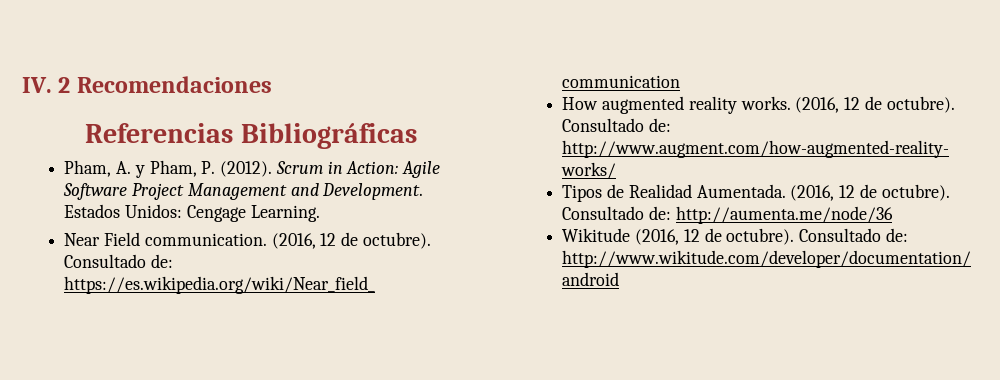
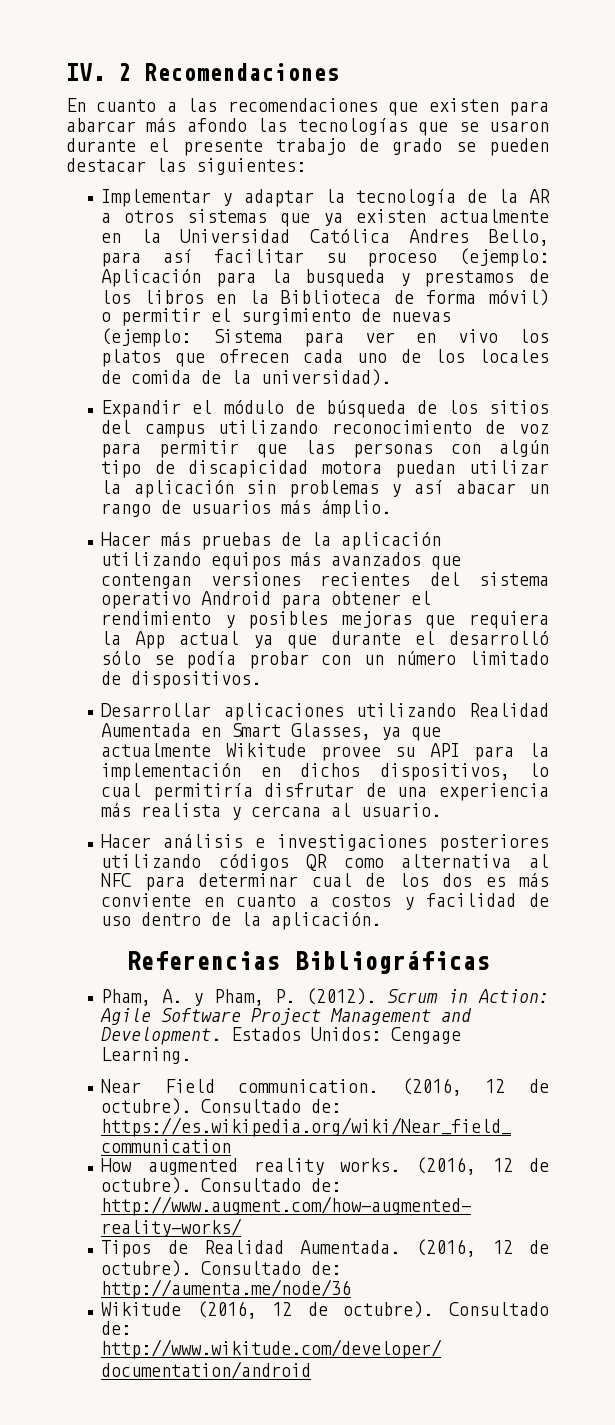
+ En cuanto a las recomendaciones que existen para abarcar más afondo las tecnologías que se usaron durante el presente trabajo de grado se pueden destacar las siguientes:
+ Implementar y adaptar la tecnología de la AR a otros sistemas que ya existen actualmente en la Universidad Católica Andres Bello, para así facilitar su proceso (ejemplo: Aplicación para la busqueda y prestamos de los libros en la Biblioteca de forma móvil) o permitir el surgimiento de nuevas (ejemplo: Sistema para ver en vivo los platos que ofrecen cada uno de los locales de comida de la universidad).
+ Expandir el módulo de búsqueda de los sitios del campus utilizando reconocimiento de voz para permitir que las personas con algún tipo de discapicidad motora puedan utilizar la aplicación sin problemas y así abacar un rango de usuarios más ámplio.
+ Hacer más pruebas de la aplicación utilizando equipos más avanzados que contengan versiones recientes del sistema operativo Android para obtener el rendimiento y posibles mejoras que requiera la App actual ya que durante el desarrolló sólo se podía probar con un número limitado de dispositivos.
+ Desarrollar aplicaciones utilizando Realidad Aumentada en Smart Glasses, ya que actualmente Wikitude provee su API para la implementación en dichos dispositivos, lo cual permitiría disfrutar de una experiencia más realista y cercana al usuario.
+ Hacer análisis e investigaciones posteriores utilizando códigos QR como alternativa al NFC para determinar cual de los dos es más conviente en cuanto a costos y facilidad de uso dentro de la aplicación.

